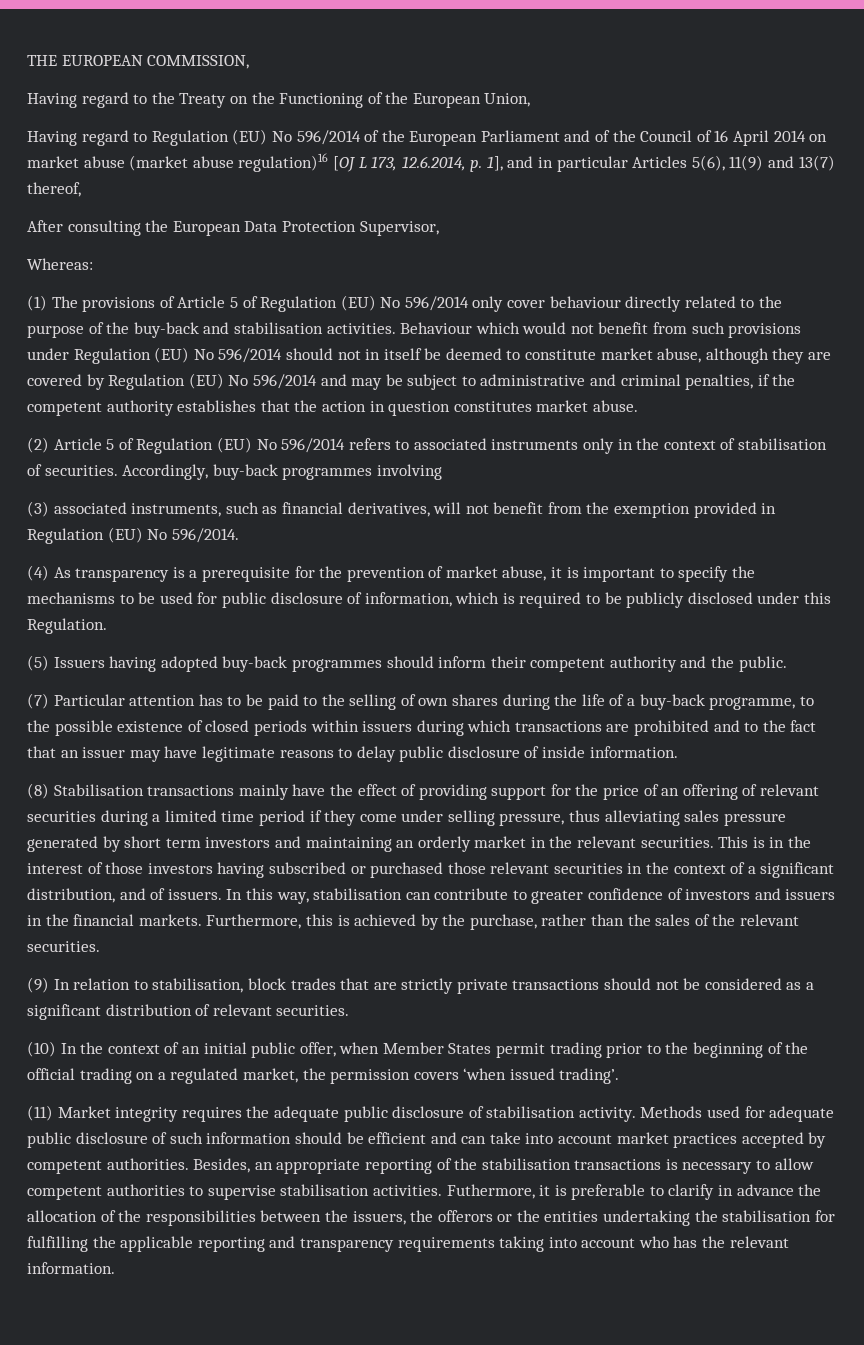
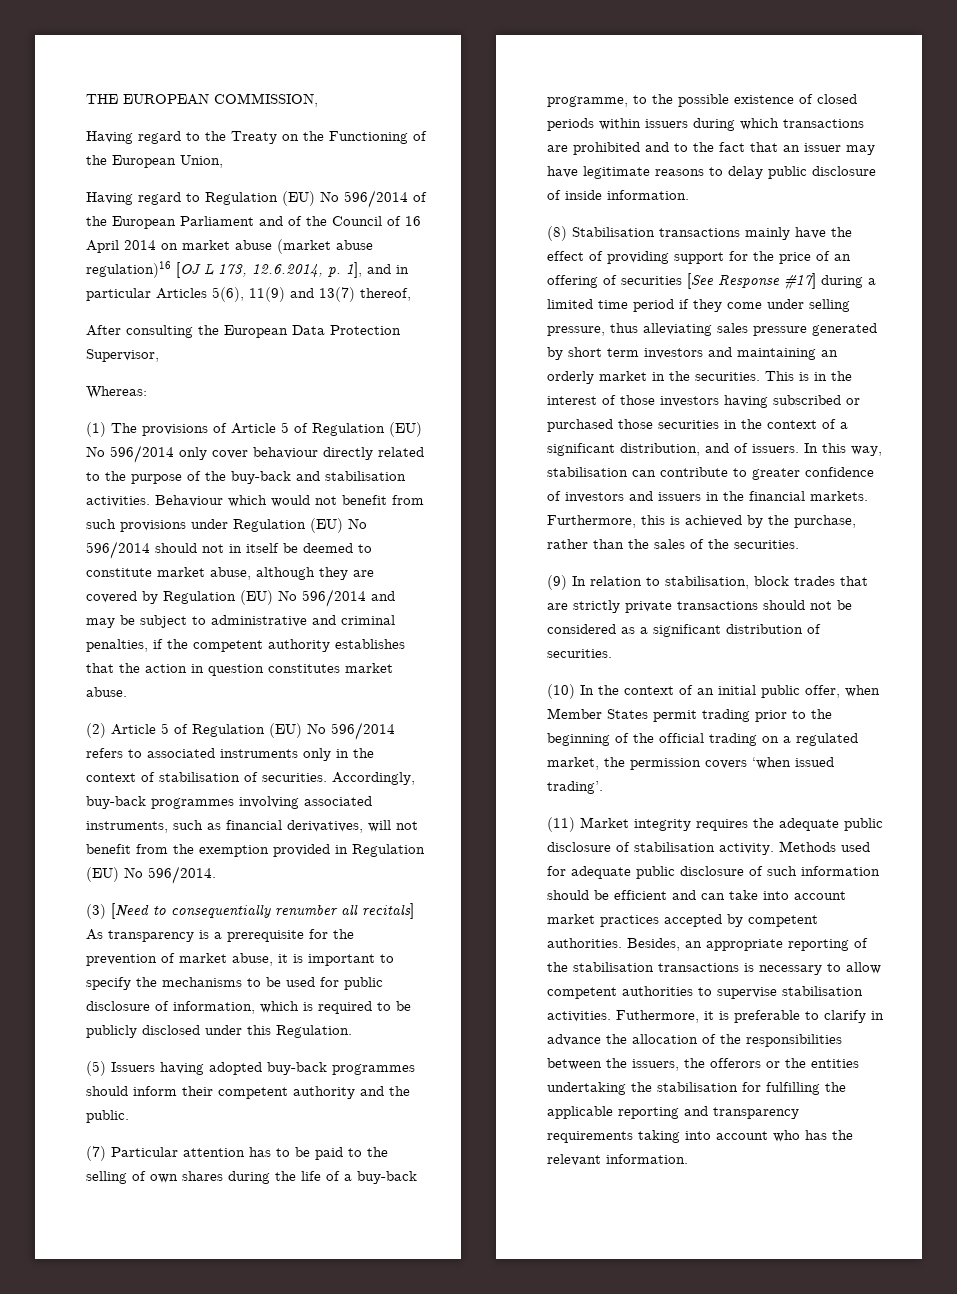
- Accordingly, buy-back programmes involving
- (3) associated instruments, such as financial derivatives, will not benefit from the exemption provided in Regulation (EU) No 596/2014.
+ Accordingly, buy-back programmes involving associated instruments, such as financial derivatives, will not benefit from the exemption provided in Regulation (EU) No 596/2014.
- (4) As transparency is a prerequisite for the prevention of market abuse, it is important to specify the mechanisms to be used for public disclosure of information, which is required to be publicly disclosed under this Regulation.
+ (3) [Need to consequentially renumber all recitals] As transparency is a prerequisite for the prevention of market abuse, it is important to specify the mechanisms to be used for public disclosure of information, which is required to be publicly disclosed under this Regulation.
- (8) Stabilisation transactions mainly have the effect of providing support for the price of an offering of relevant securities during a limited time period if they come under selling pressure, thus alleviating sales pressure generated by short term investors and maintaining an orderly market in the relevant securities.
+ (8) Stabilisation transactions mainly have the effect of providing support for the price of an offering of securities [See Response #17] during a limited time period if they come under selling pressure, thus alleviating sales pressure generated by short term investors and maintaining an orderly market in the securities.
- This is in the interest of those investors having subscribed or purchased those relevant securities in the context of a significant distribution, and of issuers.
+ This is in the interest of those investors having subscribed or purchased those securities in the context of a significant distribution, and of issuers.
- Furthermore, this is achieved by the purchase, rather than the sales of the relevant securities.
+ Furthermore, this is achieved by the purchase, rather than the sales of the securities.
- (9) In relation to stabilisation, block trades that are strictly private transactions should not be considered as a significant distribution of relevant securities.
+ (9) In relation to stabilisation, block trades that are strictly private transactions should not be considered as a significant distribution of securities.

